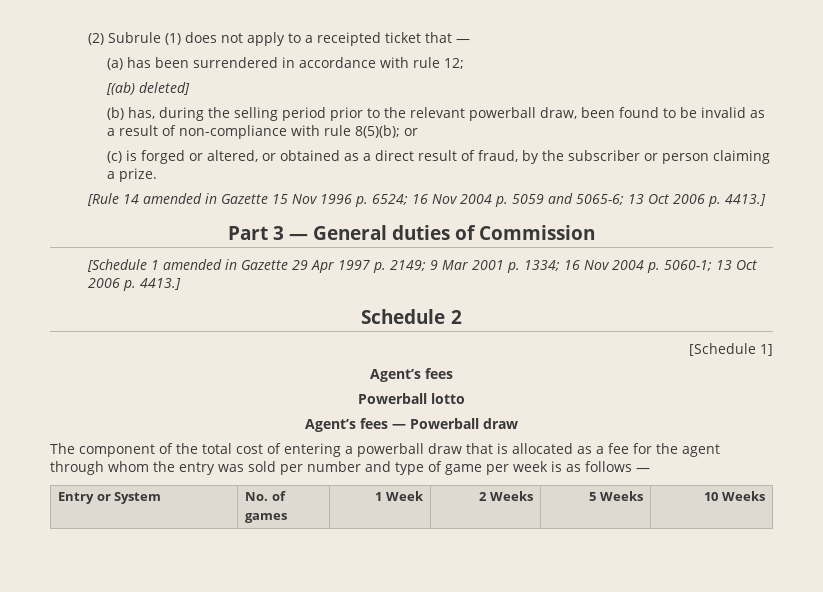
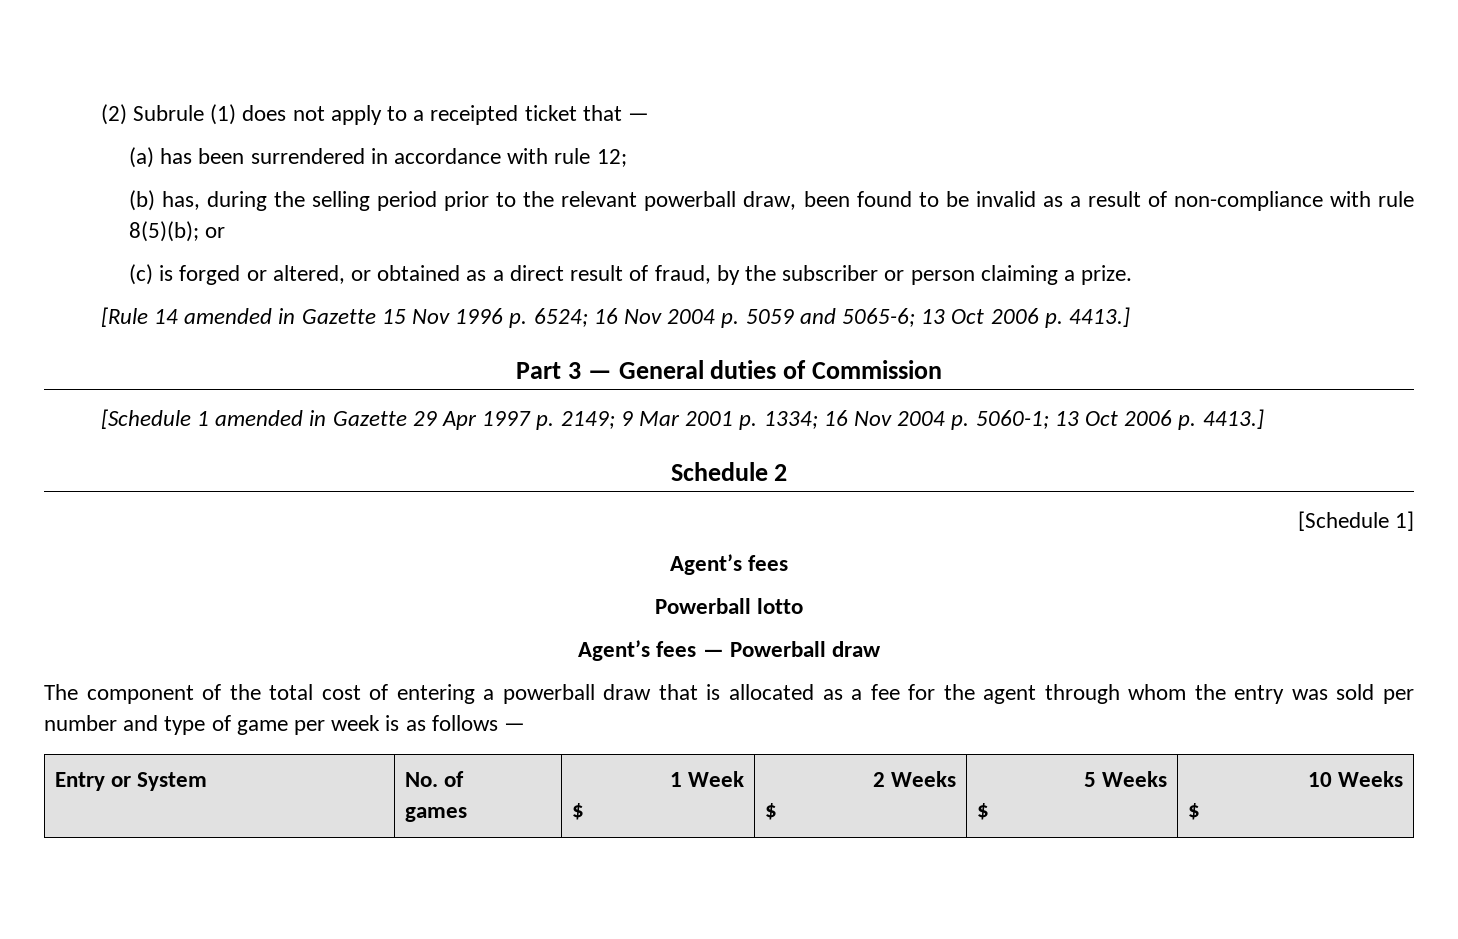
- [(ab) deleted]
  Entry or System | No. of
- games | 1 Week | 2 Weeks | 5 Weeks | 10 Weeks
+ games | 1 Week
+ $ | 2 Weeks
+ $ | 5 Weeks
+ $ | 10 Weeks
+ $

